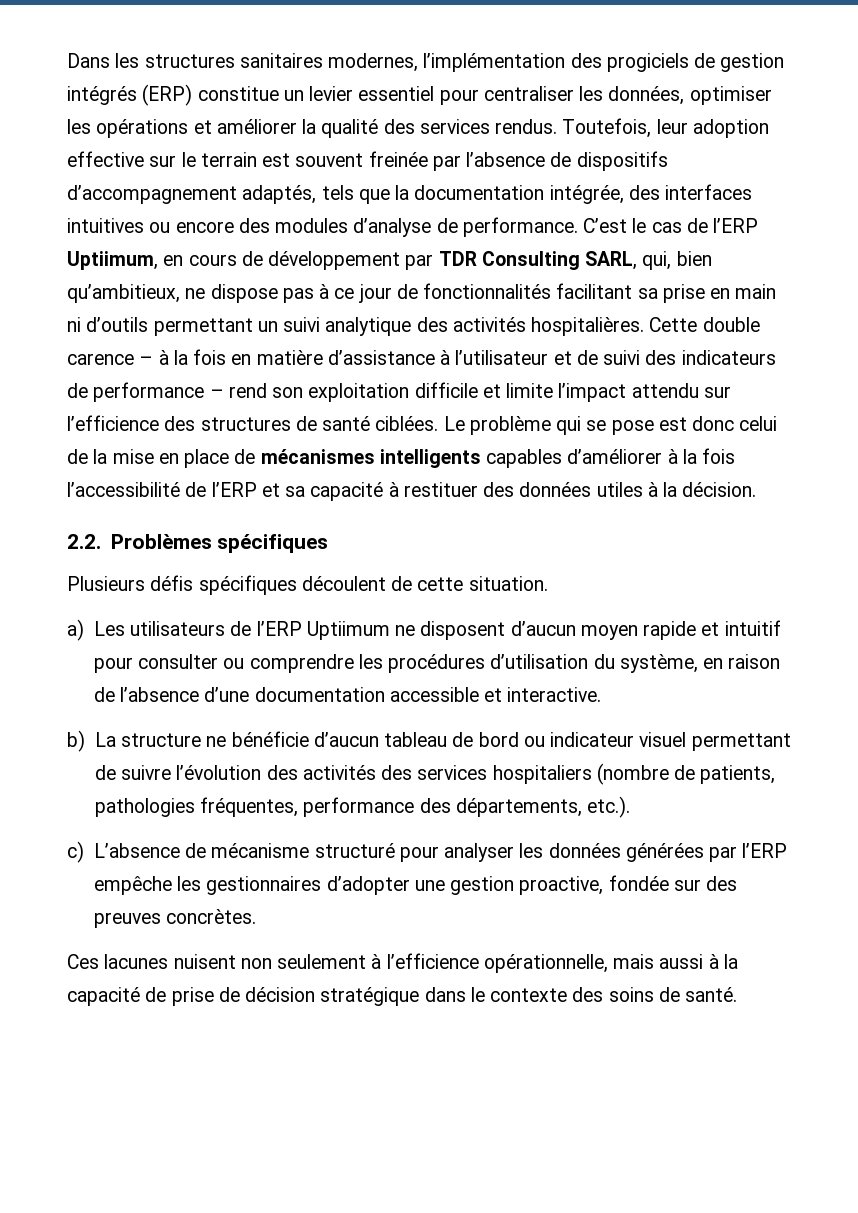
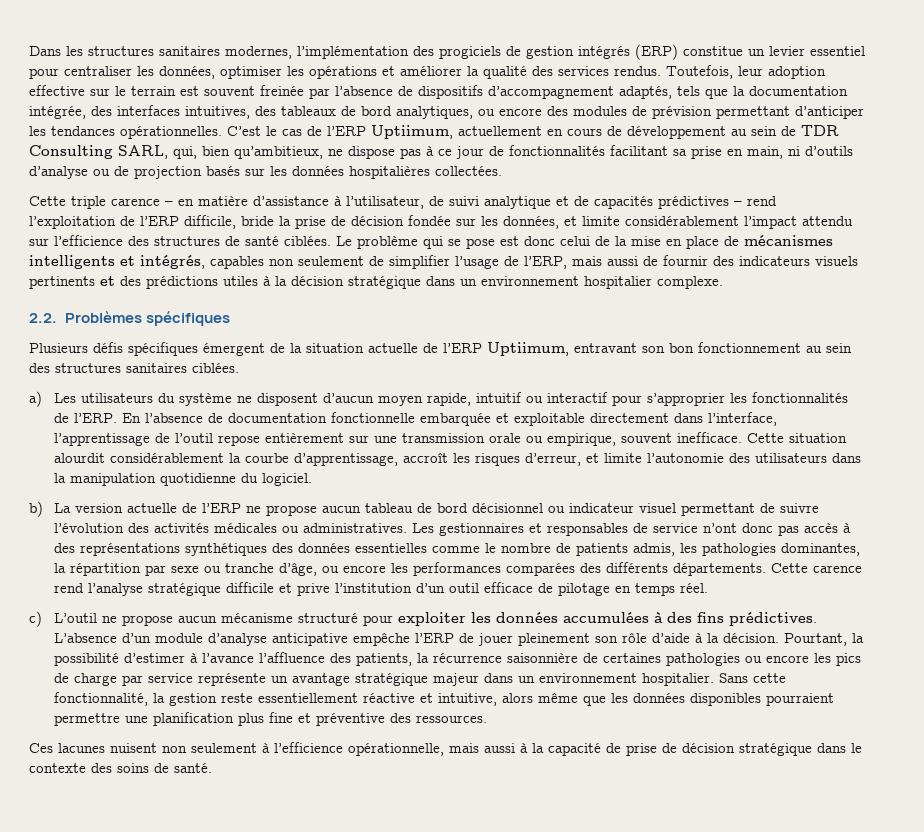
- Toutefois, leur adoption effective sur le terrain est souvent freinée par l’absence de dispositifs d’accompagnement adaptés, tels que la documentation intégrée, des interfaces intuitives ou encore des modules d’analyse de performance.
+ Toutefois, leur adoption effective sur le terrain est souvent freinée par l’absence de dispositifs d’accompagnement adaptés, tels que la documentation intégrée, des interfaces intuitives, des tableaux de bord analytiques, ou encore des modules de prévision permettant d’anticiper les tendances opérationnelles.
- C’est le cas de l’ERP Uptiimum, en cours de développement par TDR Consulting SARL, qui, bien qu’ambitieux, ne dispose pas à ce jour de fonctionnalités facilitant sa prise en main ni d’outils permettant un suivi analytique des activités hospitalières. Cette double carence – à la fois en matière d’assistance à l’utilisateur et de suivi des indicateurs de performance – rend son exploitation difficile et limite l’impact attendu sur l’efficience des structures de santé ciblées.
+ C’est le cas de l’ERP Uptiimum, actuellement en cours de développement au sein de TDR Consulting SARL, qui, bien qu’ambitieux, ne dispose pas à ce jour de fonctionnalités facilitant sa prise en main, ni d’outils d’analyse ou de projection basés sur les données hospitalières collectées.
+ Cette triple carence – en matière d’assistance à l’utilisateur, de suivi analytique et de capacités prédictives – rend l’exploitation de l’ERP difficile, bride la prise de décision fondée sur les données, et limite considérablement l’impact attendu sur l’efficience des structures de santé ciblées.
- Le problème qui se pose est donc celui de la mise en place de mécanismes intelligents capables d’améliorer à la fois l’accessibilité de l’ERP et sa capacité à restituer des données utiles à la décision.
+ Le problème qui se pose est donc celui de la mise en place de mécanismes intelligents et intégrés, capables non seulement de simplifier l’usage de l’ERP, mais aussi de fournir des indicateurs visuels pertinents et des prédictions utiles à la décision stratégique dans un environnement hospitalier complexe.
- Plusieurs défis spécifiques découlent de cette situation.
+ Plusieurs défis spécifiques émergent de la situation actuelle de l’ERP Uptiimum, entravant son bon fonctionnement au sein des structures sanitaires ciblées.
- a) Les utilisateurs de l’ERP Uptiimum ne disposent d’aucun moyen rapide et intuitif pour consulter ou comprendre les procédures d’utilisation du système, en raison de l’absence d’une documentation accessible et interactive.
- b) La structure ne bénéficie d’aucun tableau de bord ou indicateur visuel permettant de suivre l’évolution des activités des services hospitaliers (nombre de patients, pathologies fréquentes, performance des départements, etc.).
- c) L’absence de mécanisme structuré pour analyser les données générées par l’ERP empêche les gestionnaires d’adopter une gestion proactive, fondée sur des preuves concrètes.
+ a) Les utilisateurs du système ne disposent d’aucun moyen rapide, intuitif ou interactif pour s’approprier les fonctionnalités de l’ERP. En l’absence de documentation fonctionnelle embarquée et exploitable directement dans l’interface, l’apprentissage de l’outil repose entièrement sur une transmission orale ou empirique, souvent inefficace. Cette situation alourdit considérablement la courbe d’apprentissage, accroît les risques d’erreur, et limite l’autonomie des utilisateurs dans la manipulation quotidienne du logiciel.
+ b) La version actuelle de l’ERP ne propose aucun tableau de bord décisionnel ou indicateur visuel permettant de suivre l’évolution des activités médicales ou administratives. Les gestionnaires et responsables de service n’ont donc pas accès à des représentations synthétiques des données essentielles comme le nombre de patients admis, les pathologies dominantes, la répartition par sexe ou tranche d’âge, ou encore les performances comparées des différents départements. Cette carence rend l’analyse stratégique difficile et prive l’institution d’un outil efficace de pilotage en temps réel.
+ c) L’outil ne propose aucun mécanisme structuré pour exploiter les données accumulées à des fins prédictives. L’absence d’un module d’analyse anticipative empêche l’ERP de jouer pleinement son rôle d’aide à la décision. Pourtant, la possibilité d’estimer à l’avance l’affluence des patients, la récurrence saisonnière de certaines pathologies ou encore les pics de charge par service représente un avantage stratégique majeur dans un environnement hospitalier. Sans cette fonctionnalité, la gestion reste essentiellement réactive et intuitive, alors même que les données disponibles pourraient permettre une planification plus fine et préventive des ressources.

